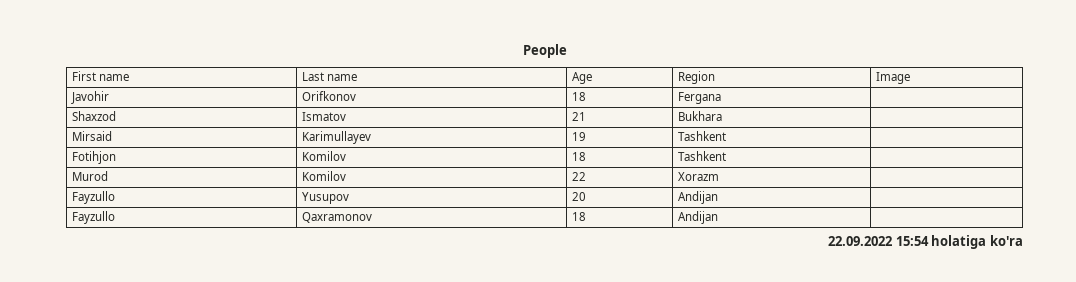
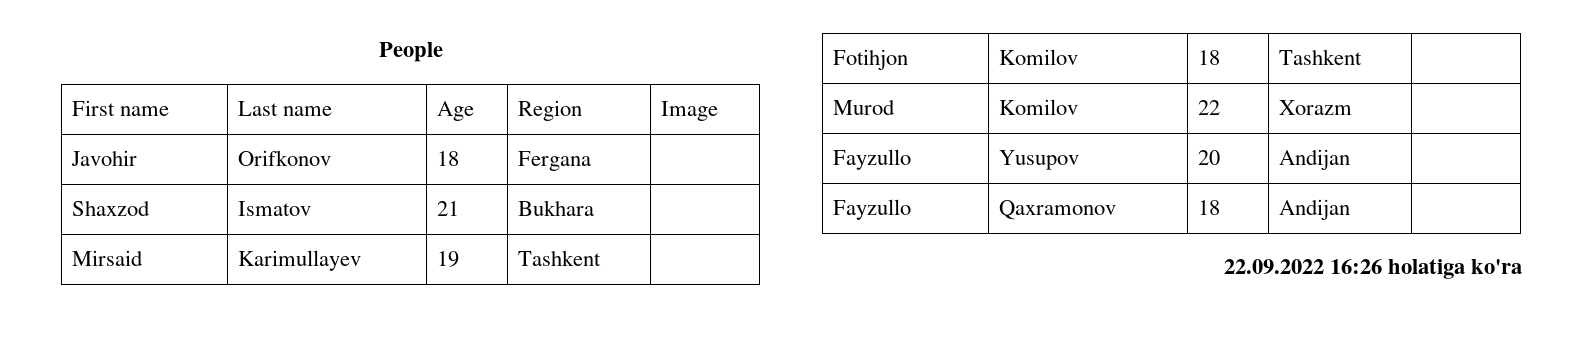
- 22.09.2022 15:54 holatiga ko'ra
+ 22.09.2022 16:26 holatiga ko'ra

